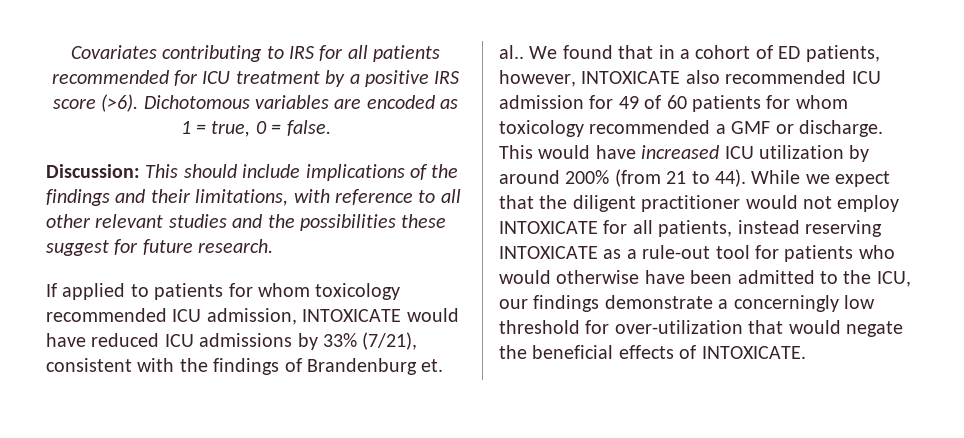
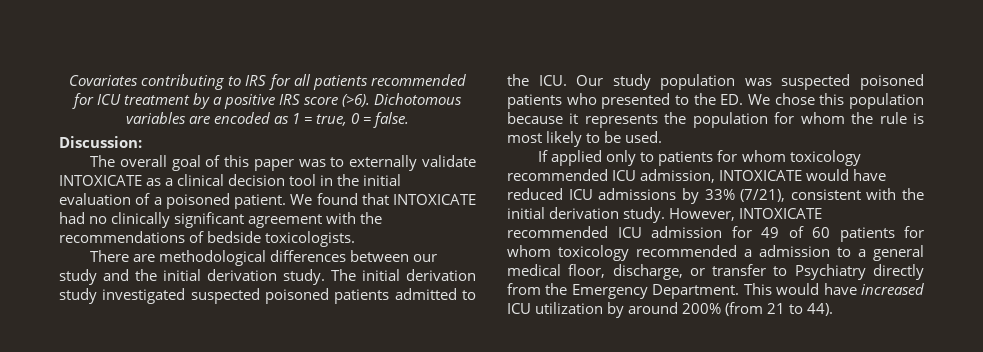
- Discussion: This should include implications of the findings and their limitations, with reference to all other relevant studies and the possibilities these suggest for future research.
+ Discussion:
+ The overall goal of this paper was to externally validate INTOXICATE as a clinical decision tool in the initial evaluation of a poisoned patient. We found that INTOXICATE had no clinically significant agreement with the recommendations of bedside toxicologists.
+ There are methodological differences between our study and the initial derivation study. The initial derivation study investigated suspected poisoned patients admitted to the ICU. Our study population was suspected poisoned patients who presented to the ED. We chose this population because it represents the population for whom the rule is most likely to be used.
- If applied to patients for whom toxicology recommended ICU admission, INTOXICATE would have reduced ICU admissions by 33% (7/21), consistent with the findings of Brandenburg et. al.. We found that in a cohort of ED patients, however, INTOXICATE also recommended ICU admission for 49 of 60 patients for whom toxicology recommended a GMF or discharge.
+ If applied only to patients for whom toxicology recommended ICU admission, INTOXICATE would have reduced ICU admissions by 33% (7/21), consistent with the initial derivation study. However, INTOXICATE recommended ICU admission for 49 of 60 patients for whom toxicology recommended a admission to a general medical floor, discharge, or transfer to Psychiatry directly from the Emergency Department.
- While we expect that the diligent practitioner would not employ INTOXICATE for all patients, instead reserving INTOXICATE as a rule-out tool for patients who would otherwise have been admitted to the ICU, our findings demonstrate a concerningly low threshold for over-utilization that would negate the beneficial effects of INTOXICATE.

